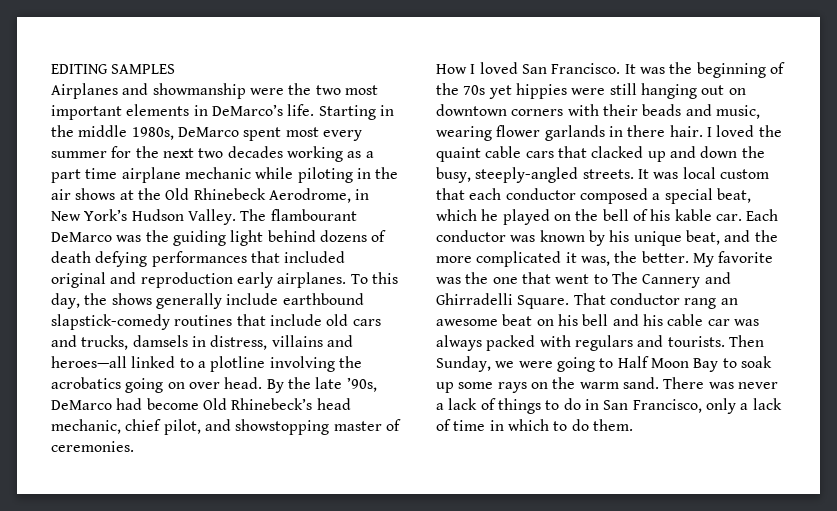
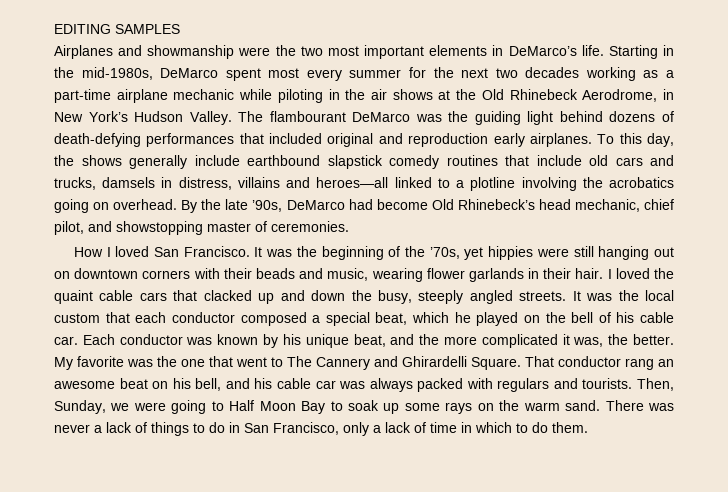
- Starting in the middle 1980s, DeMarco spent most every summer for the next two decades working as a part time airplane mechanic while piloting in the air shows at the Old Rhinebeck Aerodrome, in New York’s Hudson Valley.
+ Starting in the mid-1980s, DeMarco spent most every summer for the next two decades working as a part-time airplane mechanic while piloting in the air shows at the Old Rhinebeck Aerodrome, in New York’s Hudson Valley.
- The flambourant DeMarco was the guiding light behind dozens of death defying performances that included original and reproduction early airplanes.
+ The flambourant DeMarco was the guiding light behind dozens of death-defying performances that included original and reproduction early airplanes.
- To this day, the shows generally include earthbound slapstick-comedy routines that include old cars and trucks, damsels in distress, villains and heroes—all linked to a plotline involving the acrobatics going on over head.
+ To this day, the shows generally include earthbound slapstick comedy routines that include old cars and trucks, damsels in distress, villains and heroes—all linked to a plotline involving the acrobatics going on overhead.
- It was the beginning of the 70s yet hippies were still hanging out on downtown corners with their beads and music, wearing flower garlands in there hair.
+ It was the beginning of the ’70s, yet hippies were still hanging out on downtown corners with their beads and music, wearing flower garlands in their hair.
- I loved the quaint cable cars that clacked up and down the busy, steeply-angled streets.
+ I loved the quaint cable cars that clacked up and down the busy, steeply angled streets.
- It was local custom that each conductor composed a special beat, which he played on the bell of his kable car.
+ It was the local custom that each conductor composed a special beat, which he played on the bell of his cable car.
- My favorite was the one that went to The Cannery and Ghirradelli Square.
+ My favorite was the one that went to The Cannery and Ghirardelli Square.
- That conductor rang an awesome beat on his bell and his cable car was always packed with regulars and tourists.
+ That conductor rang an awesome beat on his bell, and his cable car was always packed with regulars and tourists.
- Then Sunday, we were going to Half Moon Bay to soak up some rays on the warm sand.
+ Then, Sunday, we were going to Half Moon Bay to soak up some rays on the warm sand.

